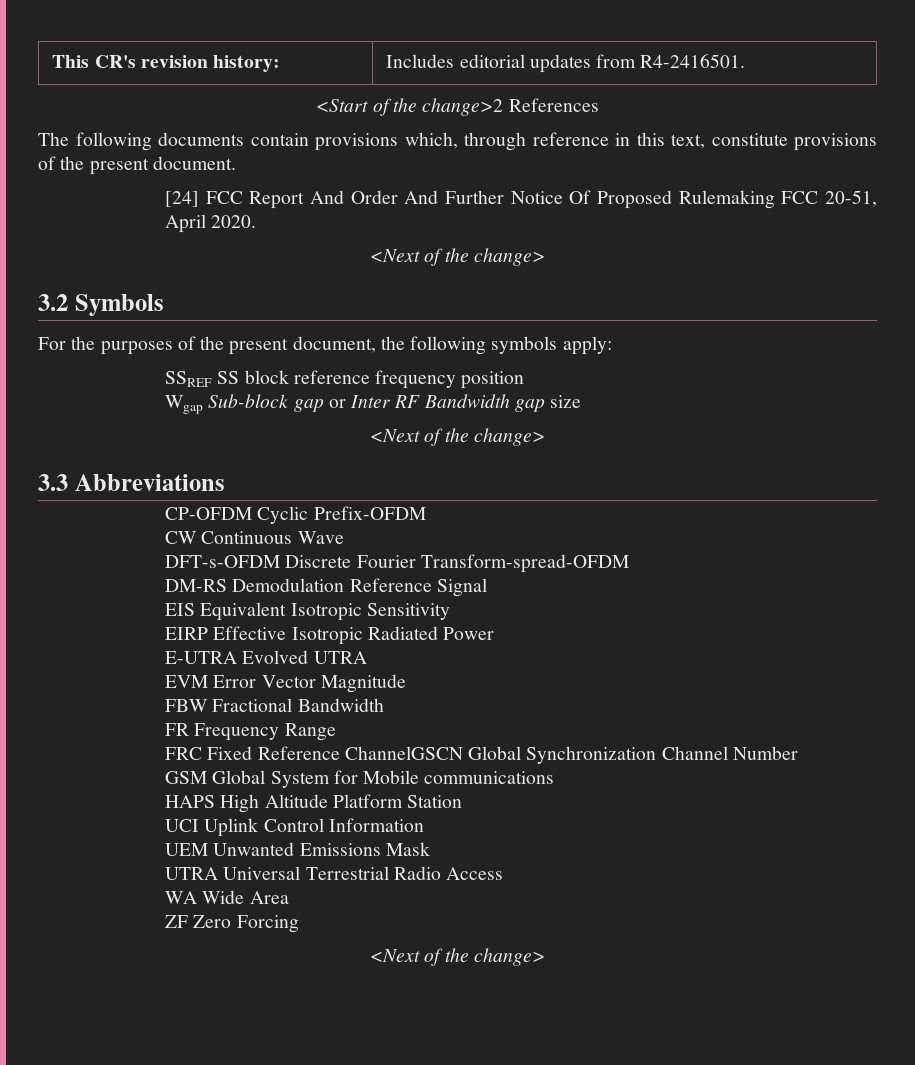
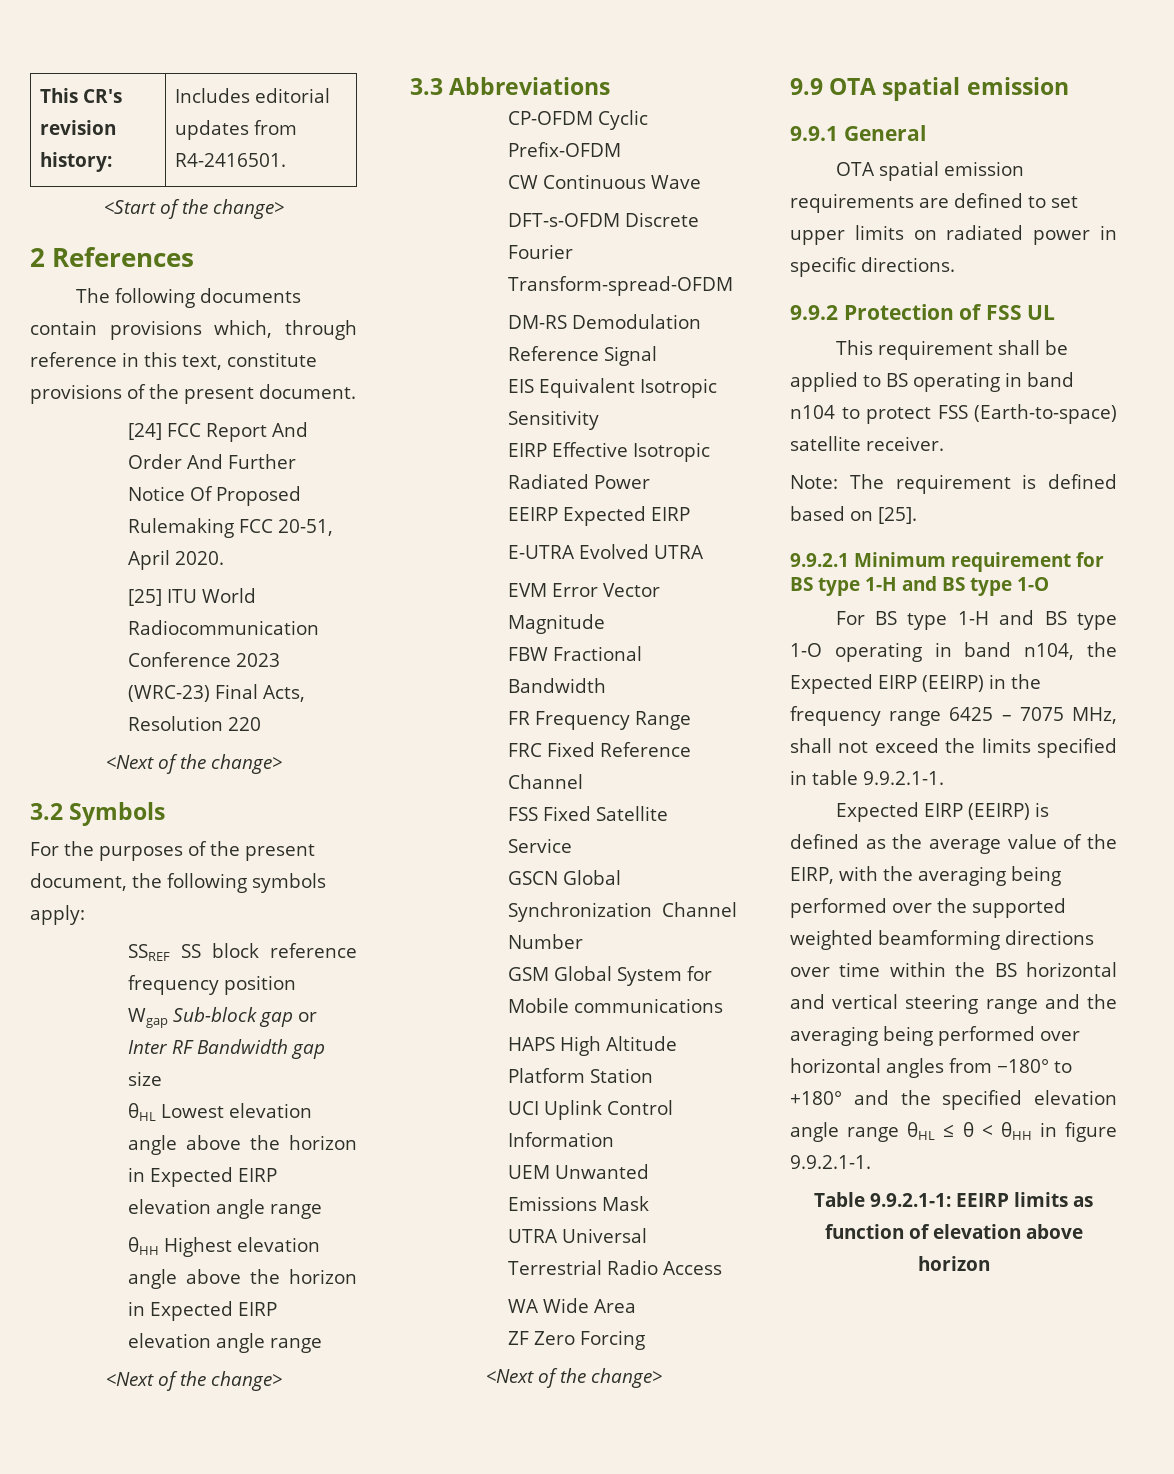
- <Start of the change>2 References
+ <Start of the change>
+ 2 References
+ [25] ITU World Radiocommunication Conference 2023 (WRC-23) Final Acts, Resolution 220
+ θHL Lowest elevation angle above the horizon in Expected EIRP elevation angle range
+ θHH Highest elevation angle above the horizon in Expected EIRP elevation angle range
+ EEIRP Expected EIRP
- FRC Fixed Reference ChannelGSCN Global Synchronization Channel Number
+ FRC Fixed Reference Channel
+ FSS Fixed Satellite Service
+ GSCN Global Synchronization Channel Number
+ 9.9 OTA spatial emission
+ 9.9.1 General
+ OTA spatial emission requirements are defined to set upper limits on radiated power in specific directions.
+ 9.9.2 Protection of FSS UL
+ This requirement shall be applied to BS operating in band n104 to protect FSS (Earth-to-space) satellite receiver.
+ Note: The requirement is defined based on [25].
+ 9.9.2.1 Minimum requirement for BS type 1-H and BS type 1-O
+ For BS type 1-H and BS type 1-O operating in band n104, the Expected EIRP (EEIRP) in the frequency range 6425 – 7075 MHz, shall not exceed the limits specified in table 9.9.2.1-1.
+ Expected EIRP (EEIRP) is defined as the average value of the EIRP, with the averaging being performed over the supported weighted beamforming directions over time within the BS horizontal and vertical steering range and the averaging being performed over horizontal angles from −180° to +180° and the specified elevation angle range θHL ≤ θ < θHH in figure 9.9.2.1-1.
+ Table 9.9.2.1-1: EEIRP limits as function of elevation above horizon

